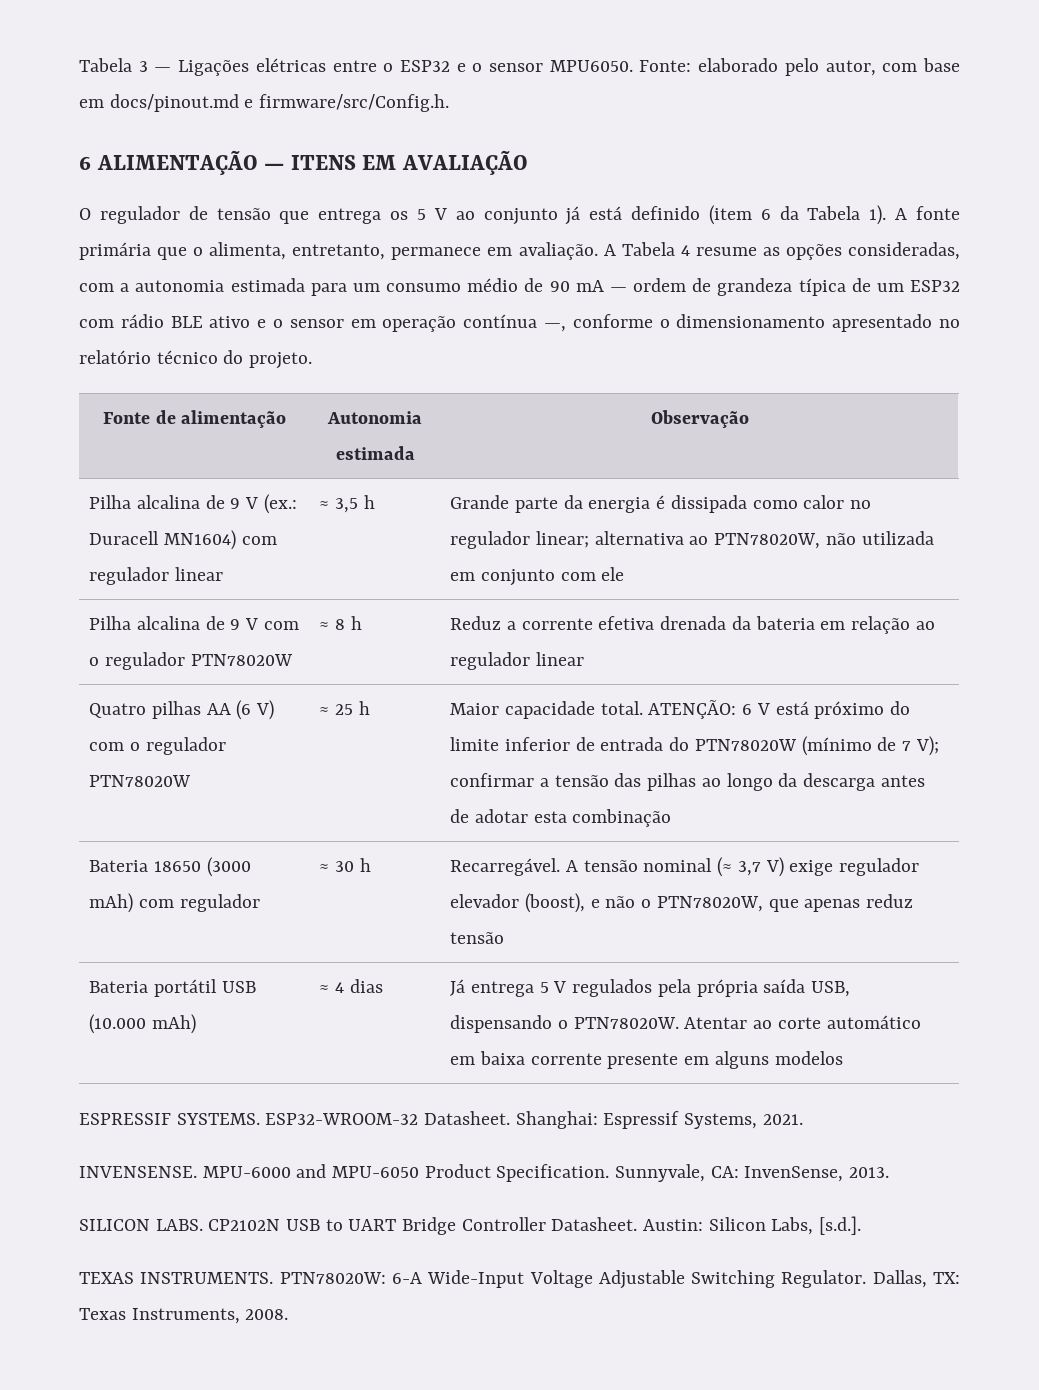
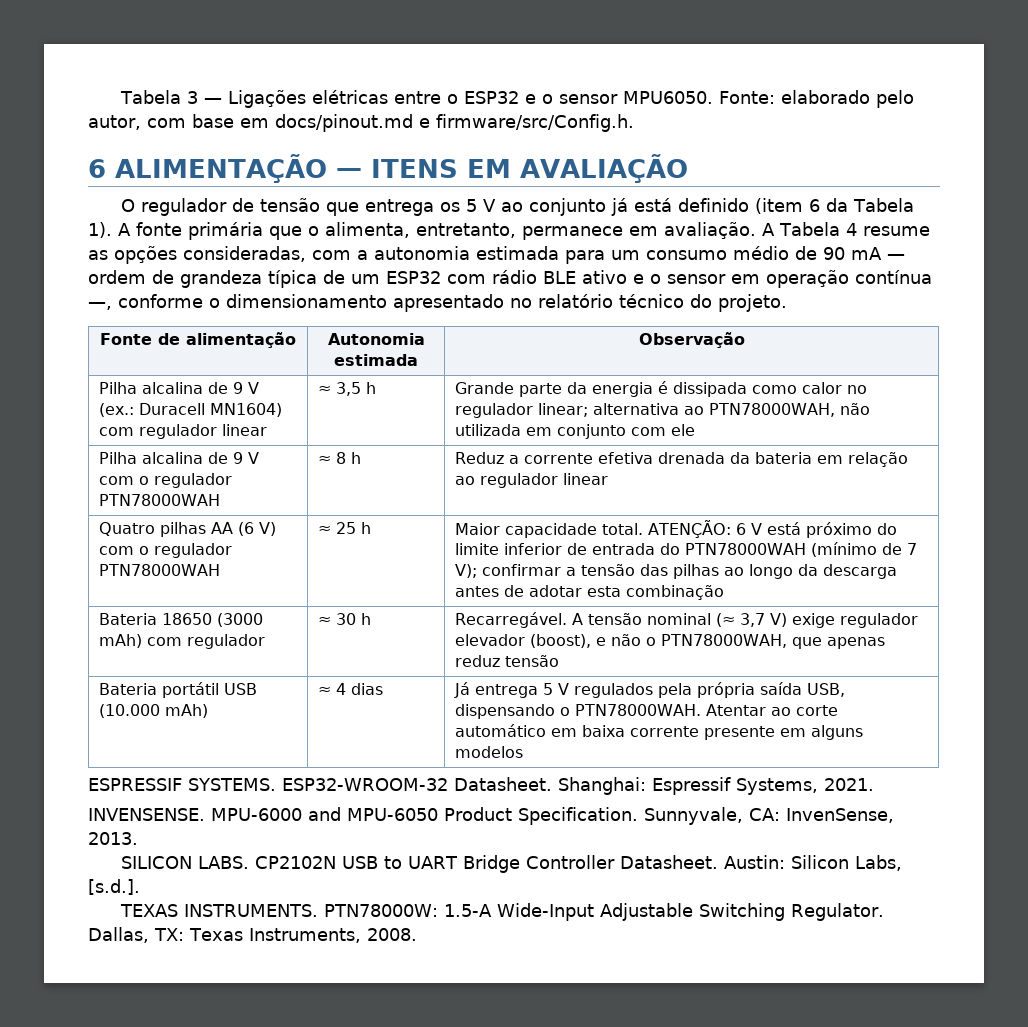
- Pilha alcalina de 9 V (ex.: Duracell MN1604) com regulador linear | ≈ 3,5 h | Grande parte da energia é dissipada como calor no regulador linear; alternativa ao PTN78020W, não utilizada em conjunto com ele
+ Pilha alcalina de 9 V (ex.: Duracell MN1604) com regulador linear | ≈ 3,5 h | Grande parte da energia é dissipada como calor no regulador linear; alternativa ao PTN78000WAH, não utilizada em conjunto com ele
- Pilha alcalina de 9 V com o regulador PTN78020W | ≈ 8 h | Reduz a corrente efetiva drenada da bateria em relação ao regulador linear
+ Pilha alcalina de 9 V com o regulador PTN78000WAH | ≈ 8 h | Reduz a corrente efetiva drenada da bateria em relação ao regulador linear
- Quatro pilhas AA (6 V) com o regulador PTN78020W
+ Quatro pilhas AA (6 V) com o regulador PTN78000WAH
- ATENÇÃO: 6 V está próximo do limite inferior de entrada do PTN78020W (mínimo de 7 V); confirmar a tensão das pilhas ao longo da descarga antes de adotar esta combinação
+ ATENÇÃO: 6 V está próximo do limite inferior de entrada do PTN78000WAH (mínimo de 7 V); confirmar a tensão das pilhas ao longo da descarga antes de adotar esta combinação
- Bateria 18650 (3000 mAh) com regulador | ≈ 30 h | Recarregável. A tensão nominal (≈ 3,7 V) exige regulador elevador (boost), e não o PTN78020W, que apenas reduz tensão
+ Bateria 18650 (3000 mAh) com regulador | ≈ 30 h | Recarregável. A tensão nominal (≈ 3,7 V) exige regulador elevador (boost), e não o PTN78000WAH, que apenas reduz tensão
- Bateria portátil USB (10.000 mAh) | ≈ 4 dias | Já entrega 5 V regulados pela própria saída USB, dispensando o PTN78020W. Atentar ao corte automático em baixa corrente presente em alguns modelos
+ Bateria portátil USB (10.000 mAh) | ≈ 4 dias | Já entrega 5 V regulados pela própria saída USB, dispensando o PTN78000WAH. Atentar ao corte automático em baixa corrente presente em alguns modelos
- PTN78020W: 6-A Wide-Input Voltage Adjustable Switching Regulator.
+ PTN78000W: 1.5-A Wide-Input Adjustable Switching Regulator.

